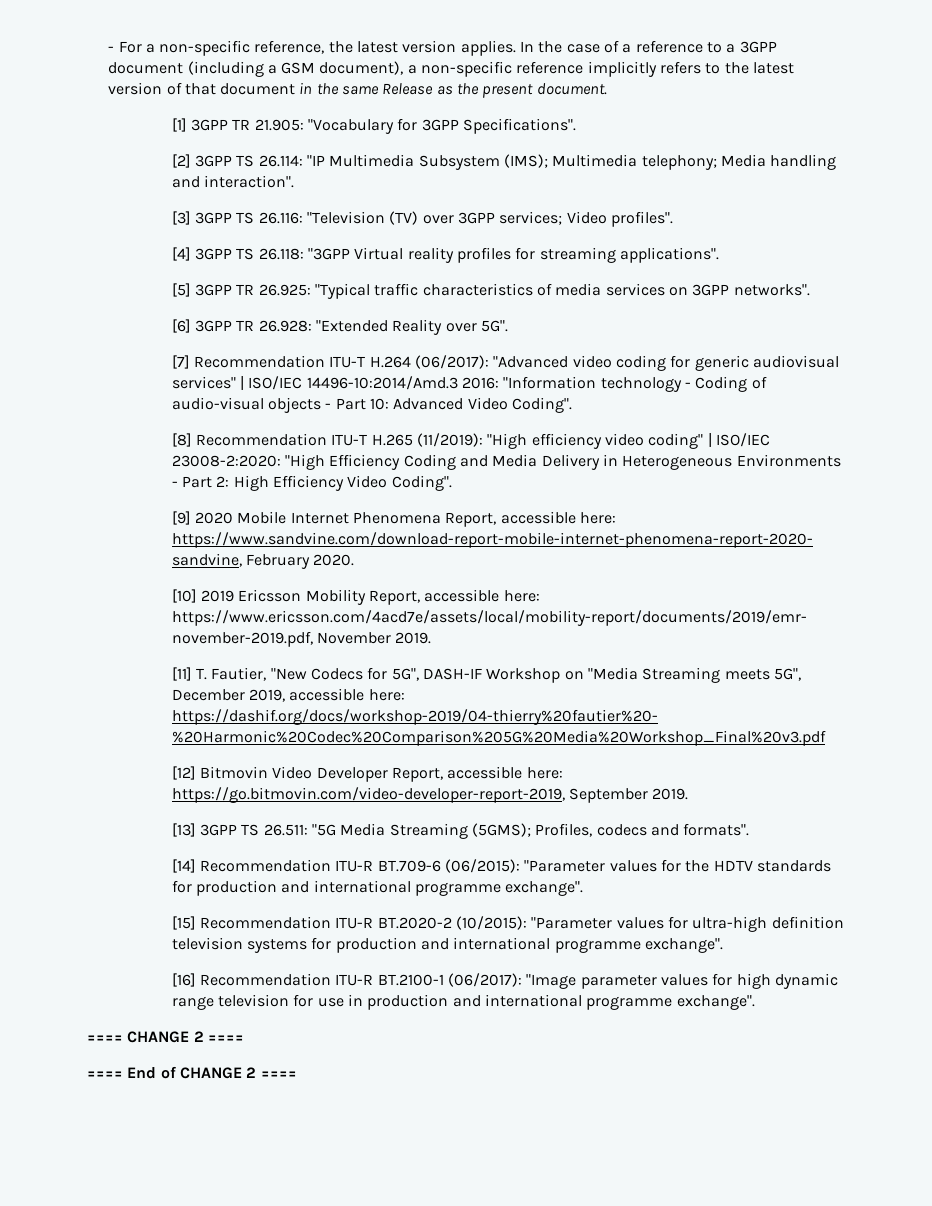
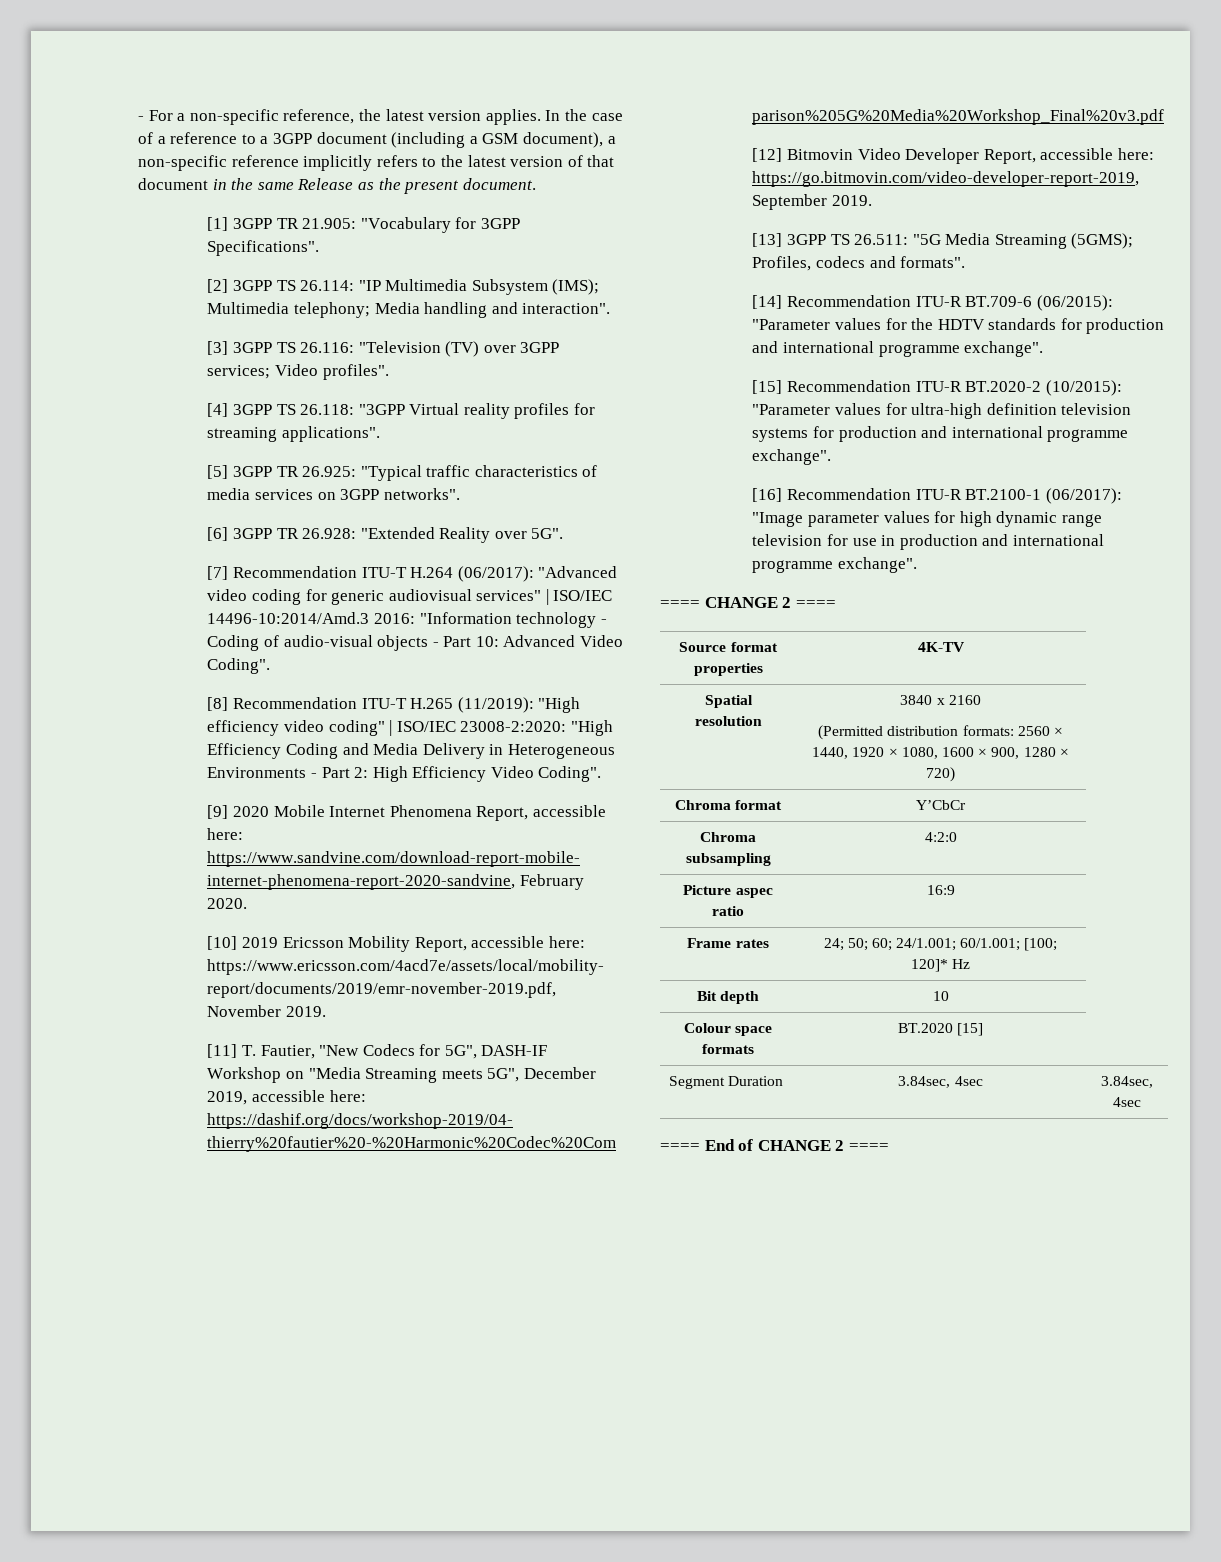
+ Source format properties | 4K-TV
+ Spatial resolution | 3840 x 2160
+ (Permitted distribution formats: 2560 × 1440, 1920 × 1080, 1600 × 900, 1280 × 720)
+ Chroma format | Y’CbCr
+ Chroma subsampling | 4:2:0
+ Picture aspec ratio | 16:9
+ Frame rates | 24; 50; 60; 24/1.001; 60/1.001; [100; 120]* Hz
+ Bit depth | 10
+ Colour space formats | BT.2020 [15]
+ Segment Duration | 3.84sec, 4sec | 3.84sec, 4sec

